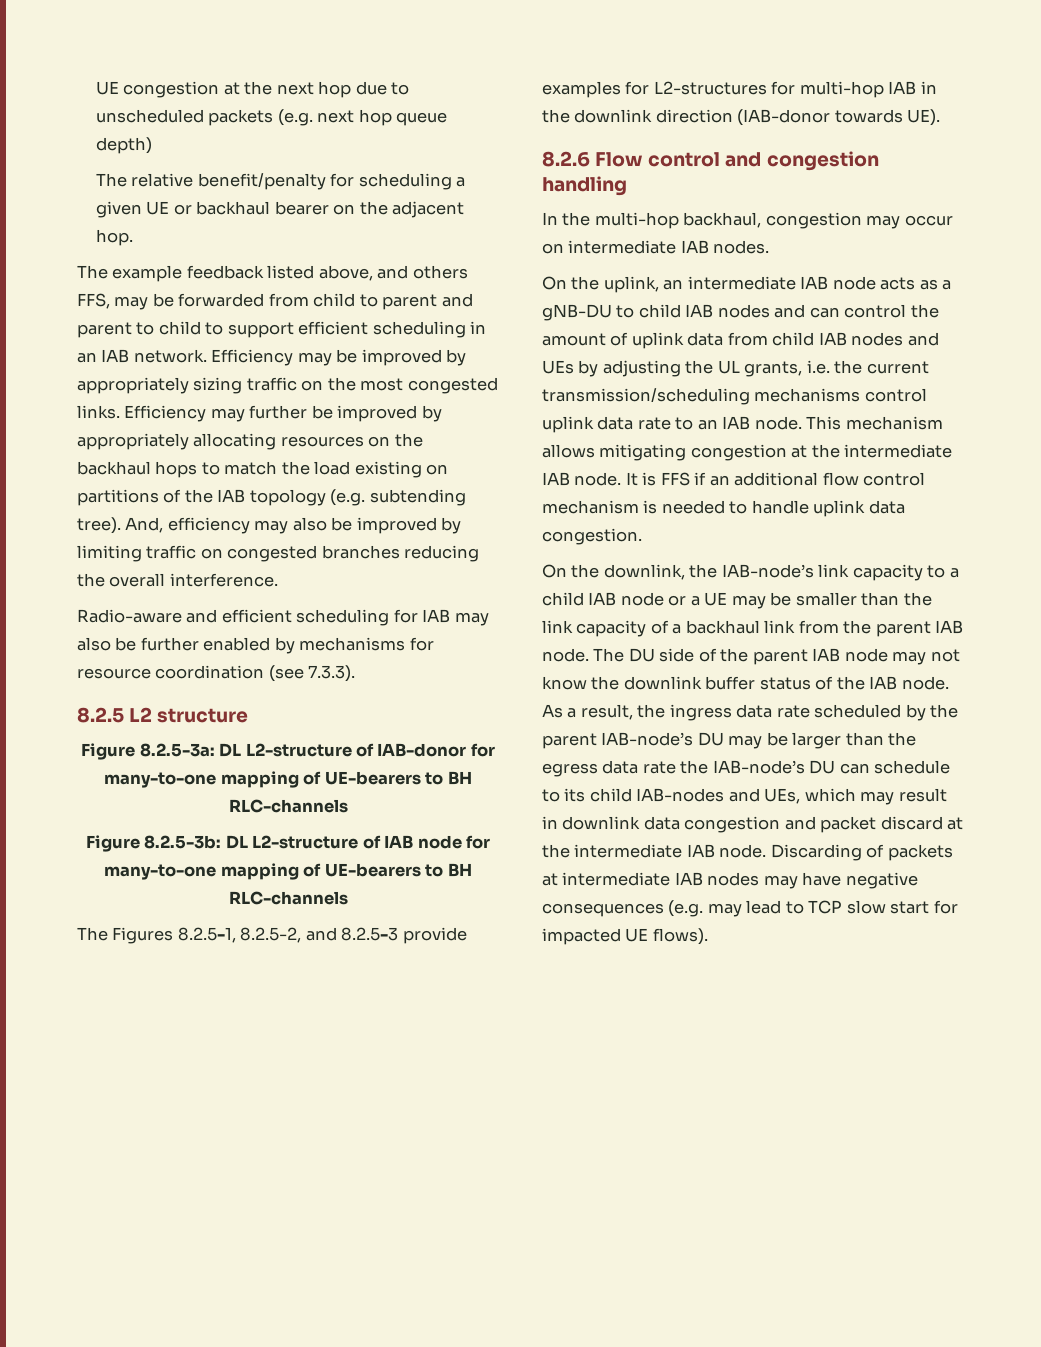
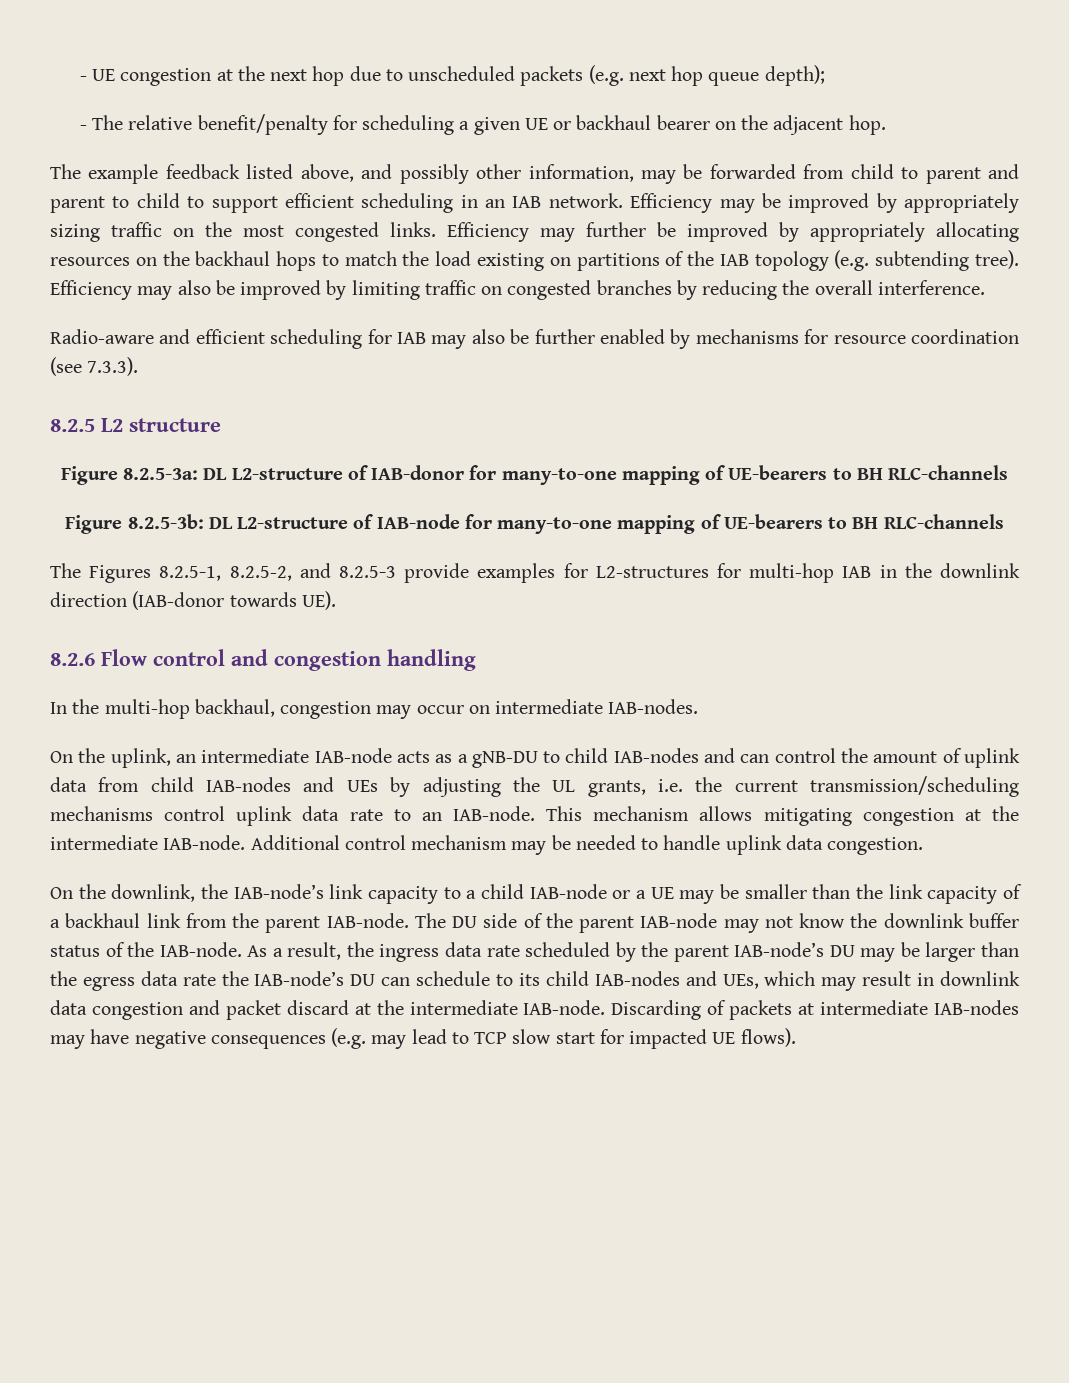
- UE congestion at the next hop due to unscheduled packets (e.g. next hop queue depth)
- The relative benefit/penalty for scheduling a given UE or backhaul bearer on the adjacent hop.
+ - UE congestion at the next hop due to unscheduled packets (e.g. next hop queue depth);
+ - The relative benefit/penalty for scheduling a given UE or backhaul bearer on the adjacent hop.
- The example feedback listed above, and others FFS, may be forwarded from child to parent and parent to child to support efficient scheduling in an IAB network.
+ The example feedback listed above, and possibly other information, may be forwarded from child to parent and parent to child to support efficient scheduling in an IAB network.
- And, efficiency may also be improved by limiting traffic on congested branches reducing the overall interference.
+ Efficiency may also be improved by limiting traffic on congested branches by reducing the overall interference.
- Figure 8.2.5-3b: DL L2-structure of IAB node for many-to-one mapping of UE-bearers to BH RLC-channels
+ Figure 8.2.5-3b: DL L2-structure of IAB-node for many-to-one mapping of UE-bearers to BH RLC-channels
- In the multi-hop backhaul, congestion may occur on intermediate IAB nodes.
+ In the multi-hop backhaul, congestion may occur on intermediate IAB-nodes.
- On the uplink, an intermediate IAB node acts as a gNB-DU to child IAB nodes and can control the amount of uplink data from child IAB nodes and UEs by adjusting the UL grants, i.e. the current transmission/scheduling mechanisms control uplink data rate to an IAB node.
+ On the uplink, an intermediate IAB-node acts as a gNB-DU to child IAB-nodes and can control the amount of uplink data from child IAB-nodes and UEs by adjusting the UL grants, i.e. the current transmission/scheduling mechanisms control uplink data rate to an IAB-node.
- This mechanism allows mitigating congestion at the intermediate IAB node. It is FFS if an additional flow control mechanism is needed to handle uplink data congestion.
+ This mechanism allows mitigating congestion at the intermediate IAB-node. Additional control mechanism may be needed to handle uplink data congestion.
- On the downlink, the IAB-node’s link capacity to a child IAB node or a UE may be smaller than the link capacity of a backhaul link from the parent IAB node.
+ On the downlink, the IAB-node’s link capacity to a child IAB-node or a UE may be smaller than the link capacity of a backhaul link from the parent IAB-node.
- The DU side of the parent IAB node may not know the downlink buffer status of the IAB node.
+ The DU side of the parent IAB-node may not know the downlink buffer status of the IAB-node.
- As a result, the ingress data rate scheduled by the parent IAB-node’s DU may be larger than the egress data rate the IAB-node’s DU can schedule to its child IAB-nodes and UEs, which may result in downlink data congestion and packet discard at the intermediate IAB node.
+ As a result, the ingress data rate scheduled by the parent IAB-node’s DU may be larger than the egress data rate the IAB-node’s DU can schedule to its child IAB-nodes and UEs, which may result in downlink data congestion and packet discard at the intermediate IAB-node.
- Discarding of packets at intermediate IAB nodes may have negative consequences (e.g. may lead to TCP slow start for impacted UE flows).
+ Discarding of packets at intermediate IAB-nodes may have negative consequences (e.g. may lead to TCP slow start for impacted UE flows).

